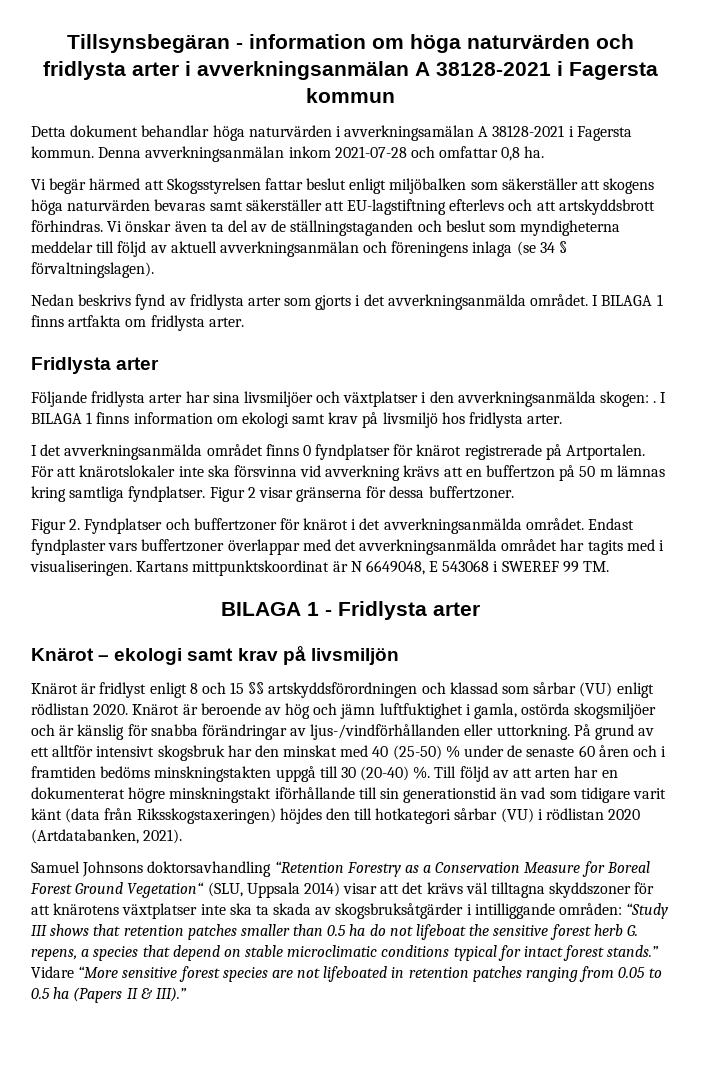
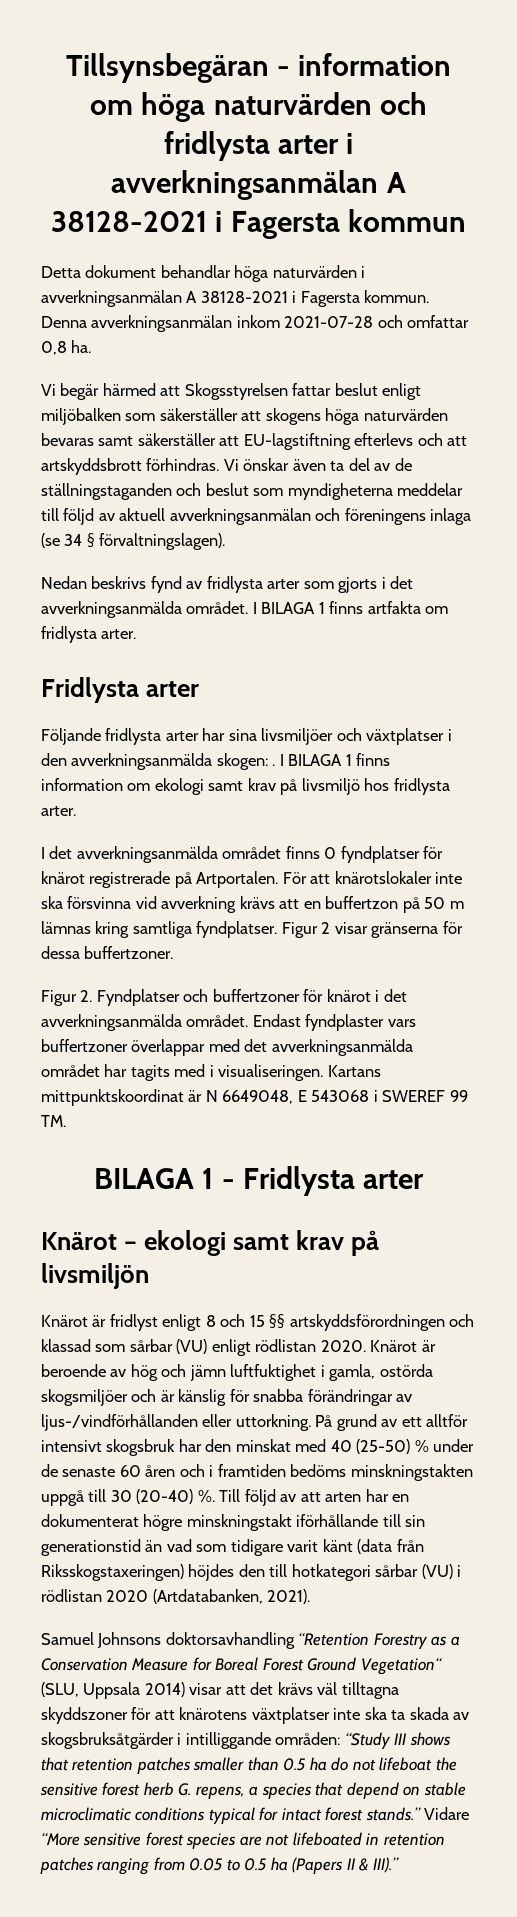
- Detta dokument behandlar höga naturvärden i avverkningsamälan A 38128-2021 i Fagersta kommun.
+ Detta dokument behandlar höga naturvärden i avverkningsanmälan A 38128-2021 i Fagersta kommun.

